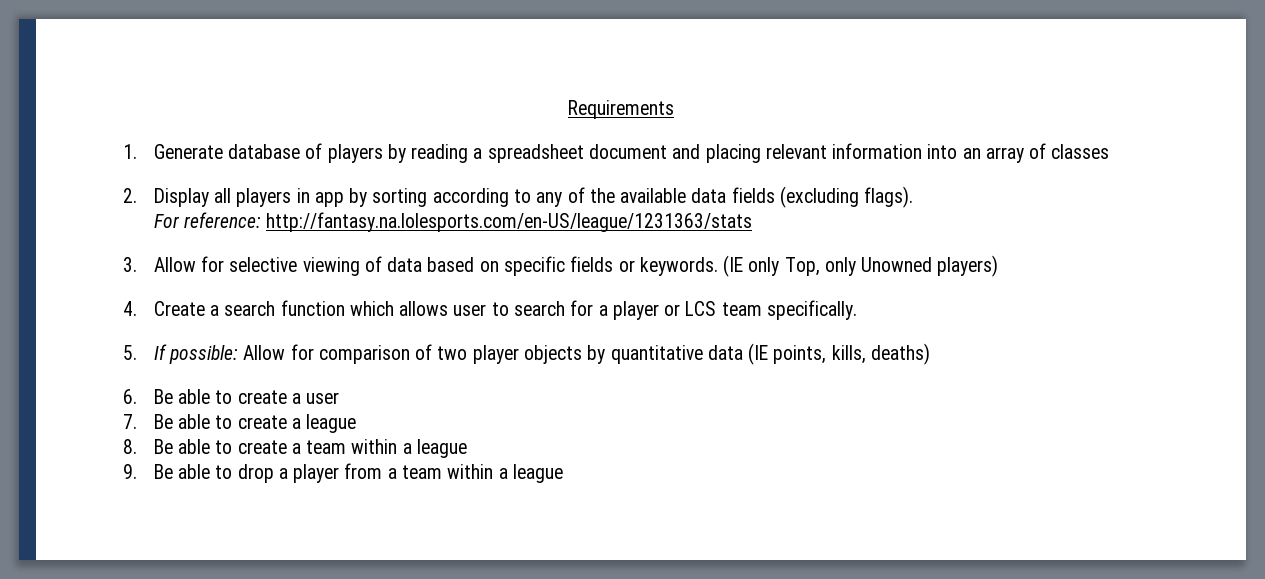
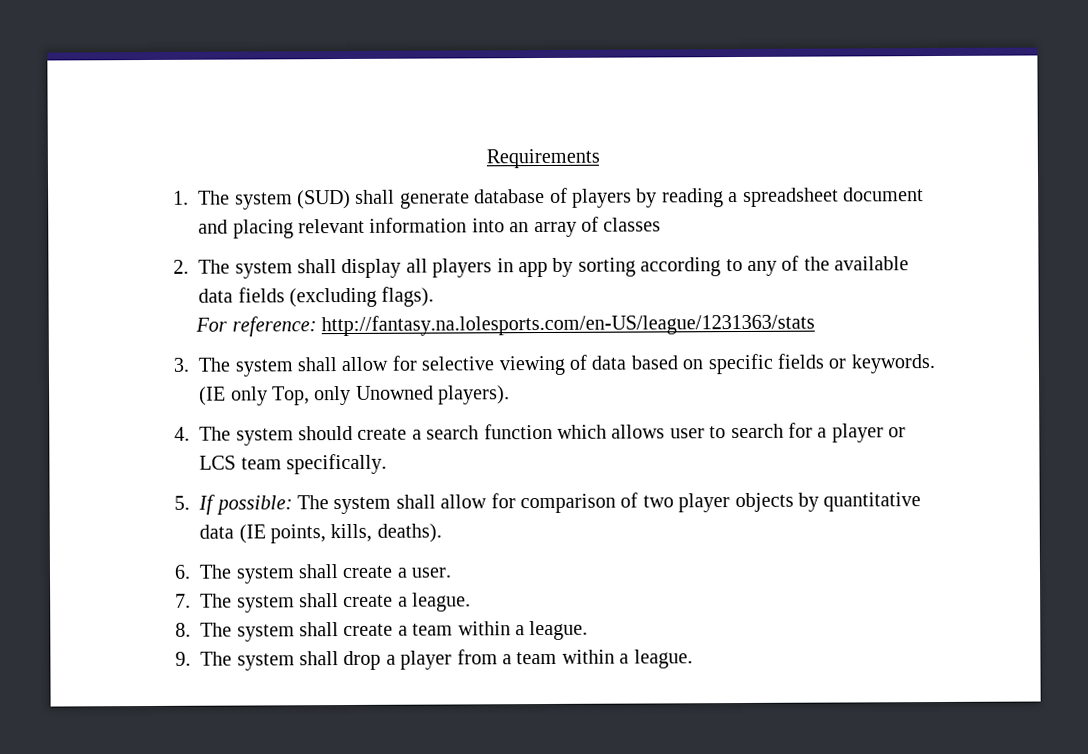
- 1. Generate database of players by reading a spreadsheet document and placing relevant information into an array of classes
+ 1. The system (SUD) shall generate database of players by reading a spreadsheet document and placing relevant information into an array of classes
- 2. Display all players in app by sorting according to any of the available data fields (excluding flags).
+ 2. The system shall display all players in app by sorting according to any of the available data fields (excluding flags).
- 3. Allow for selective viewing of data based on specific fields or keywords.
+ 3. The system shall allow for selective viewing of data based on specific fields or keywords.
- (IE only Top, only Unowned players)
+ (IE only Top, only Unowned players).
- 4. Create a search function which allows user to search for a player or LCS team specifically.
+ 4. The system should create a search function which allows user to search for a player or LCS team specifically.
- 5. If possible: Allow for comparison of two player objects by quantitative data (IE points, kills, deaths)
+ 5. If possible: The system shall allow for comparison of two player objects by quantitative data (IE points, kills, deaths).
- 6. Be able to create a user
+ 6. The system shall create a user.
- 7. Be able to create a league
+ 7. The system shall create a league.
- 8. Be able to create a team within a league
+ 8. The system shall create a team within a league.
- 9. Be able to drop a player from a team within a league
+ 9. The system shall drop a player from a team within a league.

